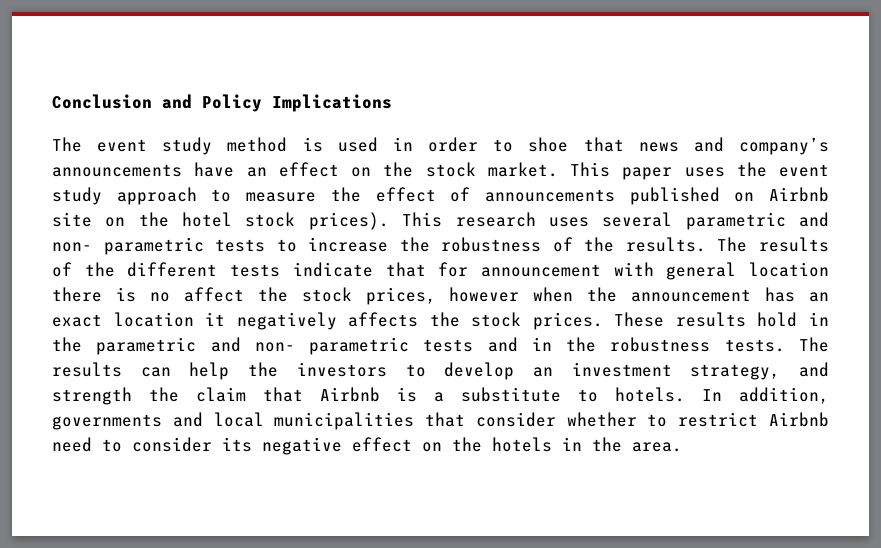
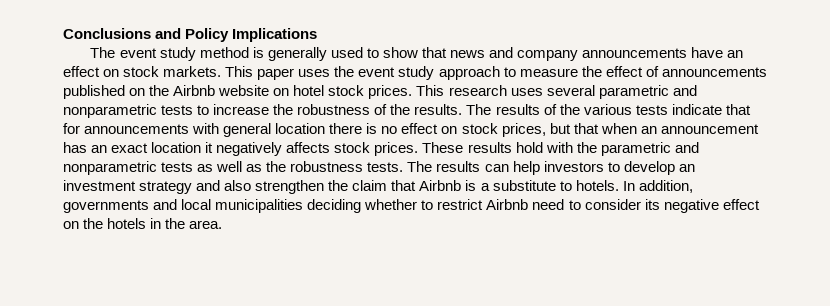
- Conclusion and Policy Implications
+ Conclusions and Policy Implications
- The event study method is used in order to shoe that news and company’s announcements have an effect on the stock market.
+ The event study method is generally used to show that news and company announcements have an effect on stock markets.
- This paper uses the event study approach to measure the effect of announcements published on Airbnb site on the hotel stock prices).
+ This paper uses the event study approach to measure the effect of announcements published on the Airbnb website on hotel stock prices.
- This research uses several parametric and non- parametric tests to increase the robustness of the results.
+ This research uses several parametric and nonparametric tests to increase the robustness of the results.
- The results of the different tests indicate that for announcement with general location there is no affect the stock prices, however when the announcement has an exact location it negatively affects the stock prices.
+ The results of the various tests indicate that for announcements with general location there is no effect on stock prices, but that when an announcement has an exact location it negatively affects stock prices.
- These results hold in the parametric and non- parametric tests and in the robustness tests.
+ These results hold with the parametric and nonparametric tests as well as the robustness tests.
- The results can help the investors to develop an investment strategy, and strength the claim that Airbnb is a substitute to hotels.
+ The results can help investors to develop an investment strategy and also strengthen the claim that Airbnb is a substitute to hotels.
- In addition, governments and local municipalities that consider whether to restrict Airbnb need to consider its negative effect on the hotels in the area.
+ In addition, governments and local municipalities deciding whether to restrict Airbnb need to consider its negative effect on the hotels in the area.

